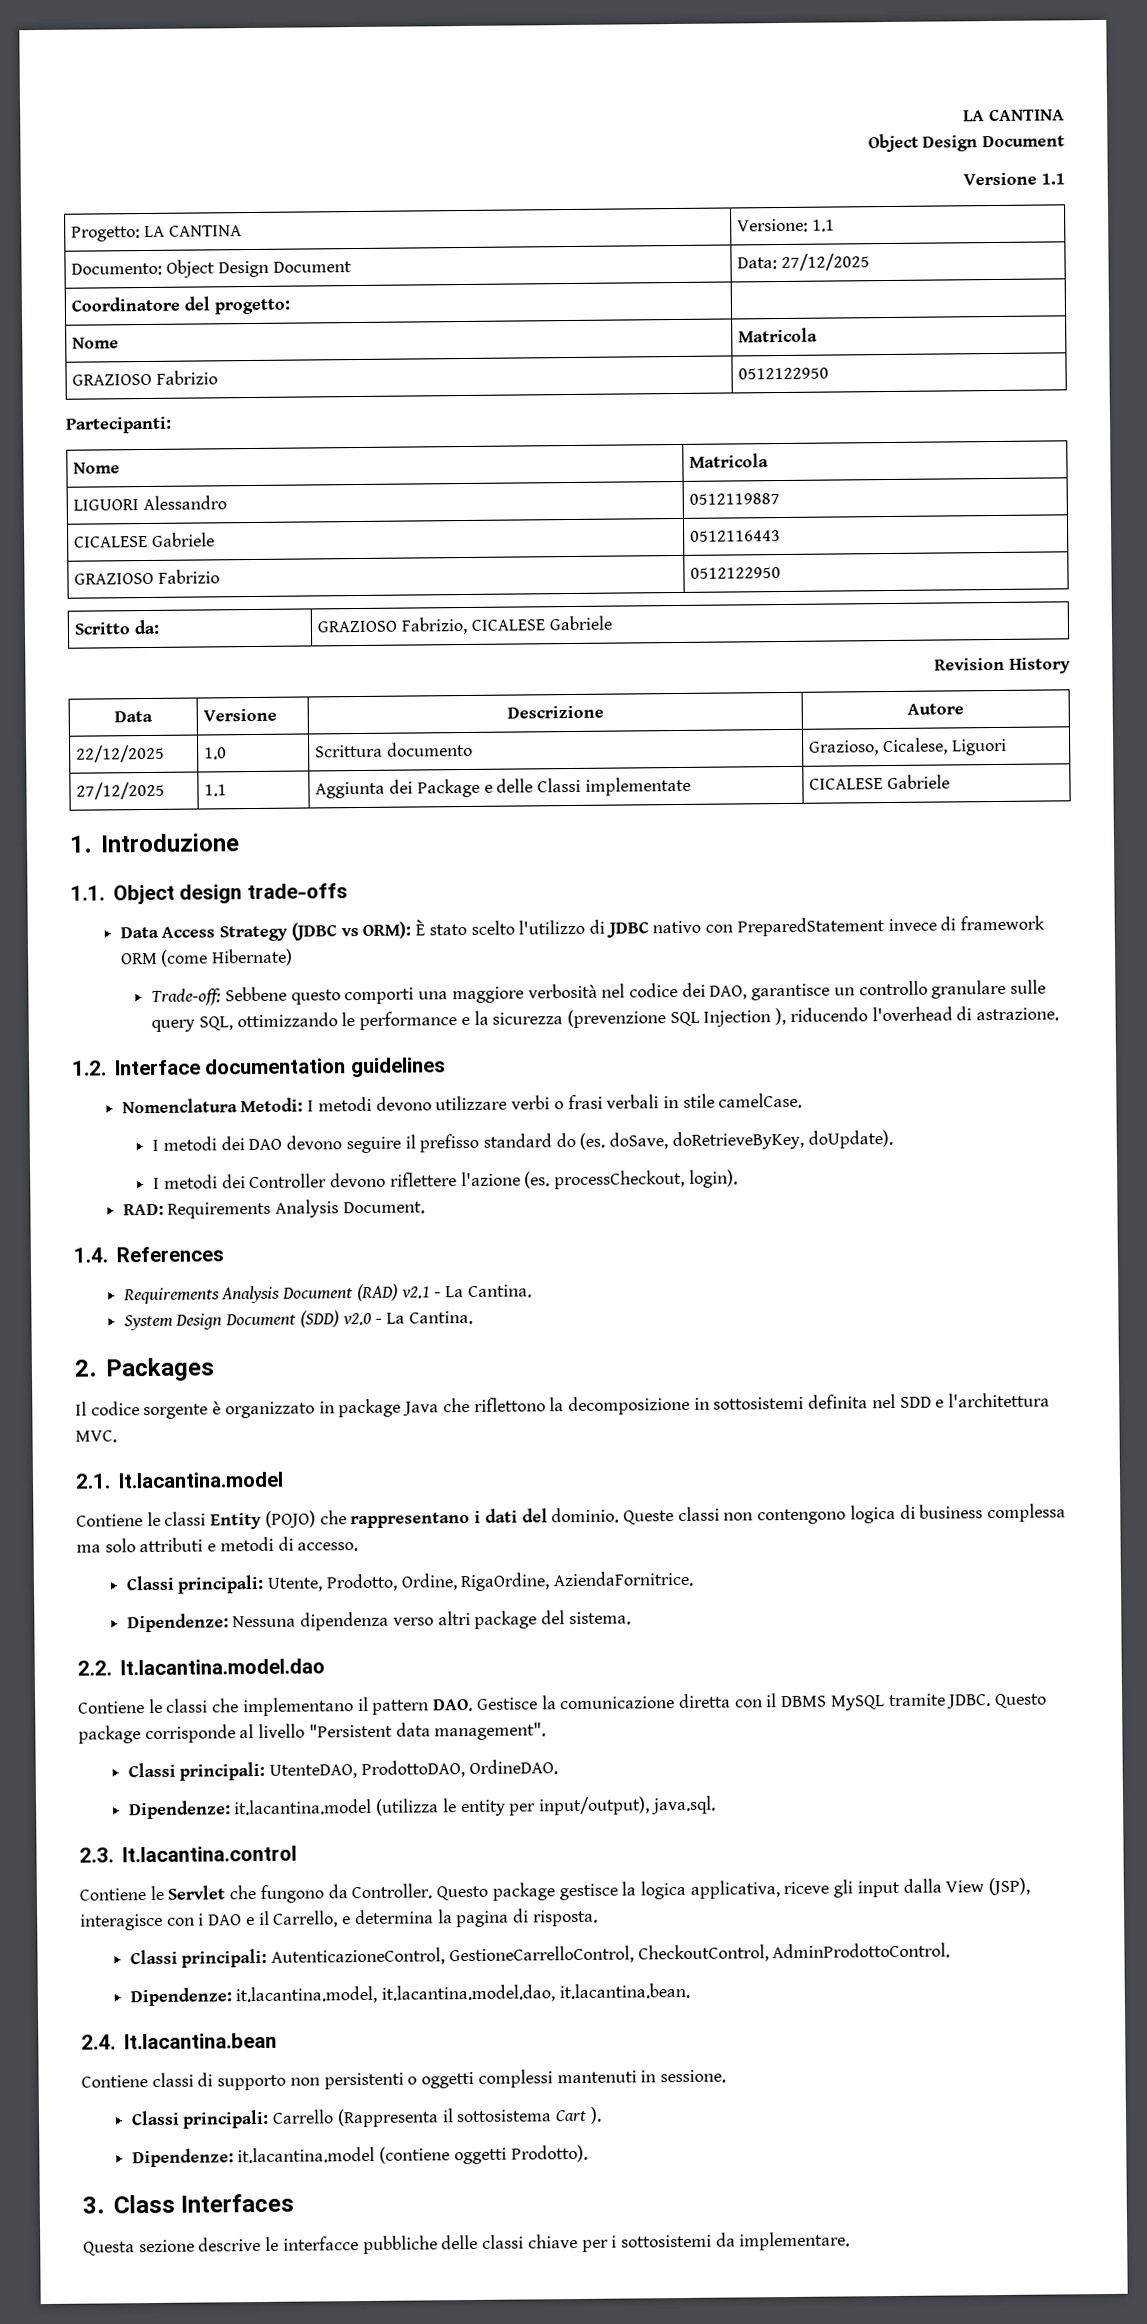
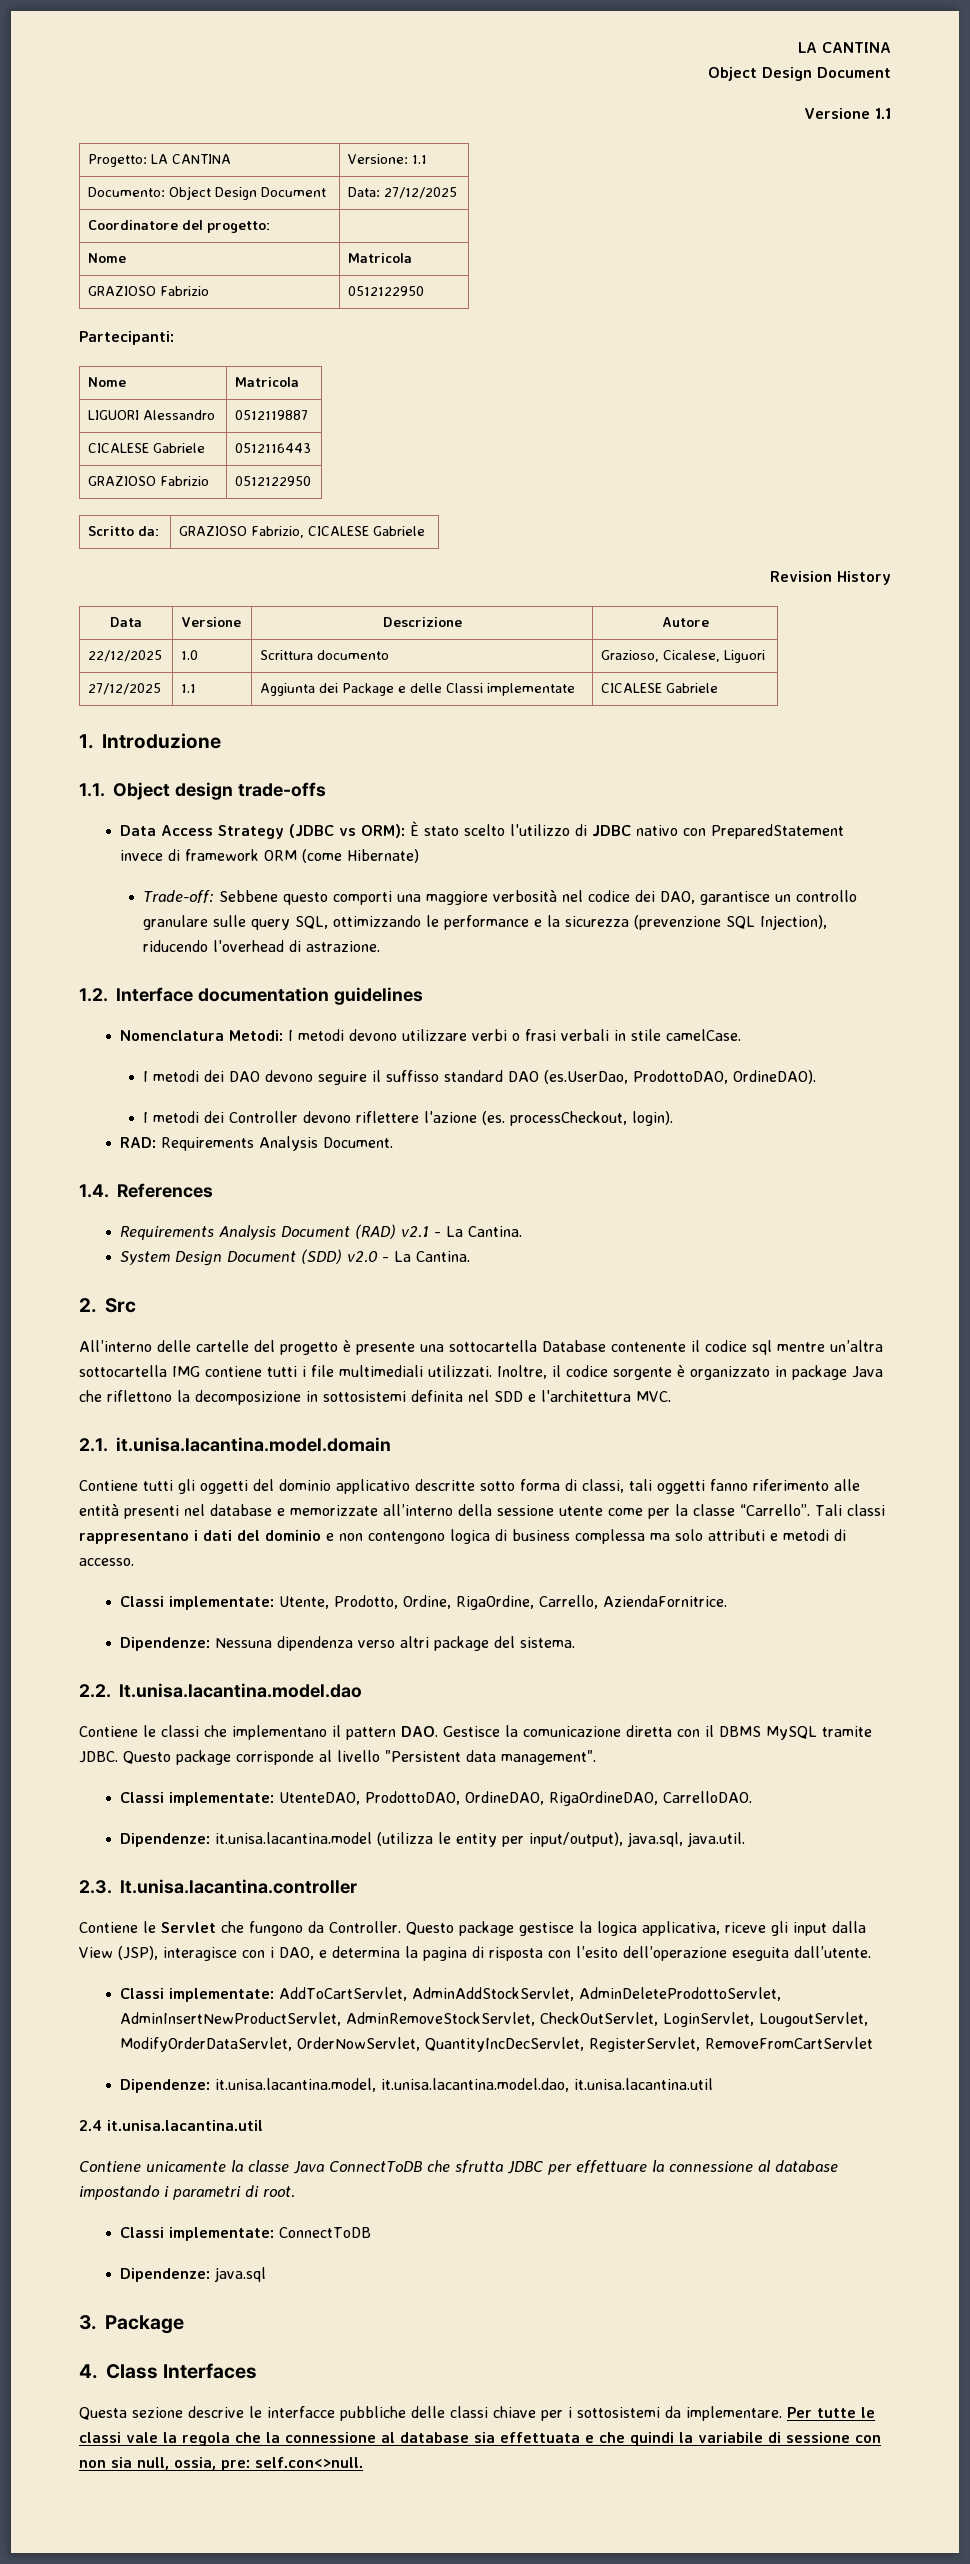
- Trade-off: Sebbene questo comporti una maggiore verbosità nel codice dei DAO, garantisce un controllo granulare sulle query SQL, ottimizzando le performance e la sicurezza (prevenzione SQL Injection ), riducendo l'overhead di astrazione.
+ Trade-off: Sebbene questo comporti una maggiore verbosità nel codice dei DAO, garantisce un controllo granulare sulle query SQL, ottimizzando le performance e la sicurezza (prevenzione SQL Injection), riducendo l'overhead di astrazione.
- I metodi dei DAO devono seguire il prefisso standard do (es. doSave, doRetrieveByKey, doUpdate).
+ I metodi dei DAO devono seguire il suffisso standard DAO (es.UserDao, ProdottoDAO, OrdineDAO).
- 2. Packages
- Il codice sorgente è organizzato in package Java che riflettono la decomposizione in sottosistemi definita nel SDD e l'architettura MVC.
+ 2. Src
+ All’interno delle cartelle del progetto è presente una sottocartella Database contenente il codice sql mentre un’altra sottocartella IMG contiene tutti i file multimediali utilizzati. Inoltre, il codice sorgente è organizzato in package Java che riflettono la decomposizione in sottosistemi definita nel SDD e l'architettura MVC.
- 2.1. It.lacantina.model
- Contiene le classi Entity (POJO) che rappresentano i dati del dominio. Queste classi non contengono logica di business complessa ma solo attributi e metodi di accesso.
+ 2.1. it.unisa.lacantina.model.domain
+ Contiene tutti gli oggetti del dominio applicativo descritte sotto forma di classi, tali oggetti fanno riferimento alle entità presenti nel database e memorizzate all’interno della sessione utente come per la classe “Carrello”. Tali classi rappresentano i dati del dominio e non contengono logica di business complessa ma solo attributi e metodi di accesso.
- Classi principali: Utente, Prodotto, Ordine, RigaOrdine, AziendaFornitrice.
+ Classi implementate: Utente, Prodotto, Ordine, RigaOrdine, Carrello, AziendaFornitrice.
- 2.2. It.lacantina.model.dao
+ 2.2. It.unisa.lacantina.model.dao
- Classi principali: UtenteDAO, ProdottoDAO, OrdineDAO.
- Dipendenze: it.lacantina.model (utilizza le entity per input/output), java.sql.
+ Classi implementate: UtenteDAO, ProdottoDAO, OrdineDAO, RigaOrdineDAO, CarrelloDAO.
+ Dipendenze: it.unisa.lacantina.model (utilizza le entity per input/output), java.sql, java.util.
- 2.3. It.lacantina.control
+ 2.3. It.unisa.lacantina.controller
- Questo package gestisce la logica applicativa, riceve gli input dalla View (JSP), interagisce con i DAO e il Carrello, e determina la pagina di risposta.
- Classi principali: AutenticazioneControl, GestioneCarrelloControl, CheckoutControl, AdminProdottoControl.
- Dipendenze: it.lacantina.model, it.lacantina.model.dao, it.lacantina.bean.
- 2.4. It.lacantina.bean
- Contiene classi di supporto non persistenti o oggetti complessi mantenuti in sessione.
- Classi principali: Carrello (Rappresenta il sottosistema Cart ).
- Dipendenze: it.lacantina.model (contiene oggetti Prodotto).
- 3. Class Interfaces
+ Questo package gestisce la logica applicativa, riceve gli input dalla View (JSP), interagisce con i DAO, e determina la pagina di risposta con l’esito dell’operazione eseguita dall’utente.
+ Classi implementate: AddToCartServlet, AdminAddStockServlet, AdminDeleteProdottoServlet, AdminInsertNewProductServlet, AdminRemoveStockServlet, CheckOutServlet, LoginServlet, LougoutServlet, ModifyOrderDataServlet, OrderNowServlet, QuantityIncDecServlet, RegisterServlet, RemoveFromCartServlet
+ Dipendenze: it.unisa.lacantina.model, it.unisa.lacantina.model.dao, it.unisa.lacantina.util
+ 2.4 it.unisa.lacantina.util
+ Contiene unicamente la classe Java ConnectToDB che sfrutta JDBC per effettuare la connessione al database impostando i parametri di root.
+ Classi implementate: ConnectToDB
+ Dipendenze: java.sql
+ 3. Package
+ 4. Class Interfaces
+ Per tutte le classi vale la regola che la connessione al database sia effettuata e che quindi la variabile di sessione con non sia null, ossia, pre: self.con<>null.

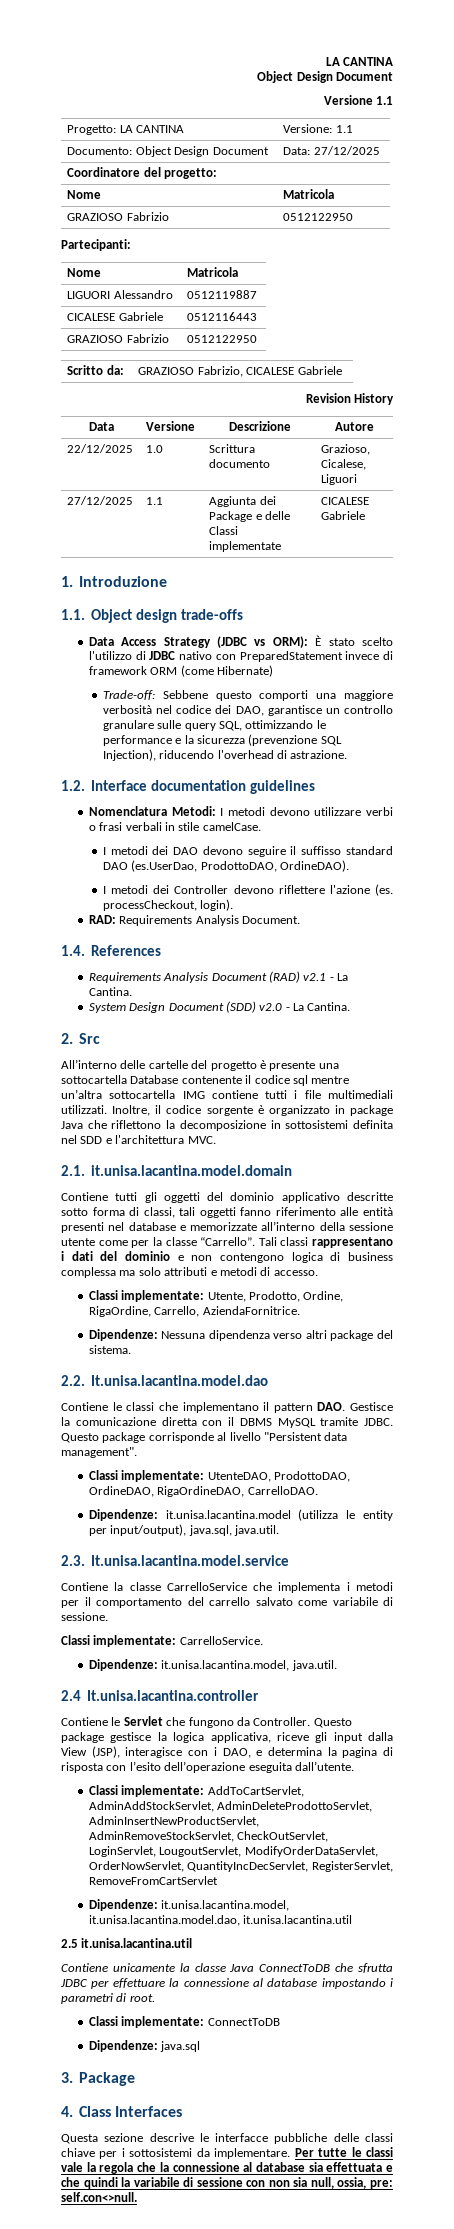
- 2.3. It.unisa.lacantina.controller
+ 2.3. It.unisa.lacantina.model.service
+ Contiene la classe CarrelloService che implementa i metodi per il comportamento del carrello salvato come variabile di sessione.
+ Classi implementate: CarrelloService.
+ Dipendenze: it.unisa.lacantina.model, java.util.
+ 2.4 It.unisa.lacantina.controller
- 2.4 it.unisa.lacantina.util
+ 2.5 it.unisa.lacantina.util

